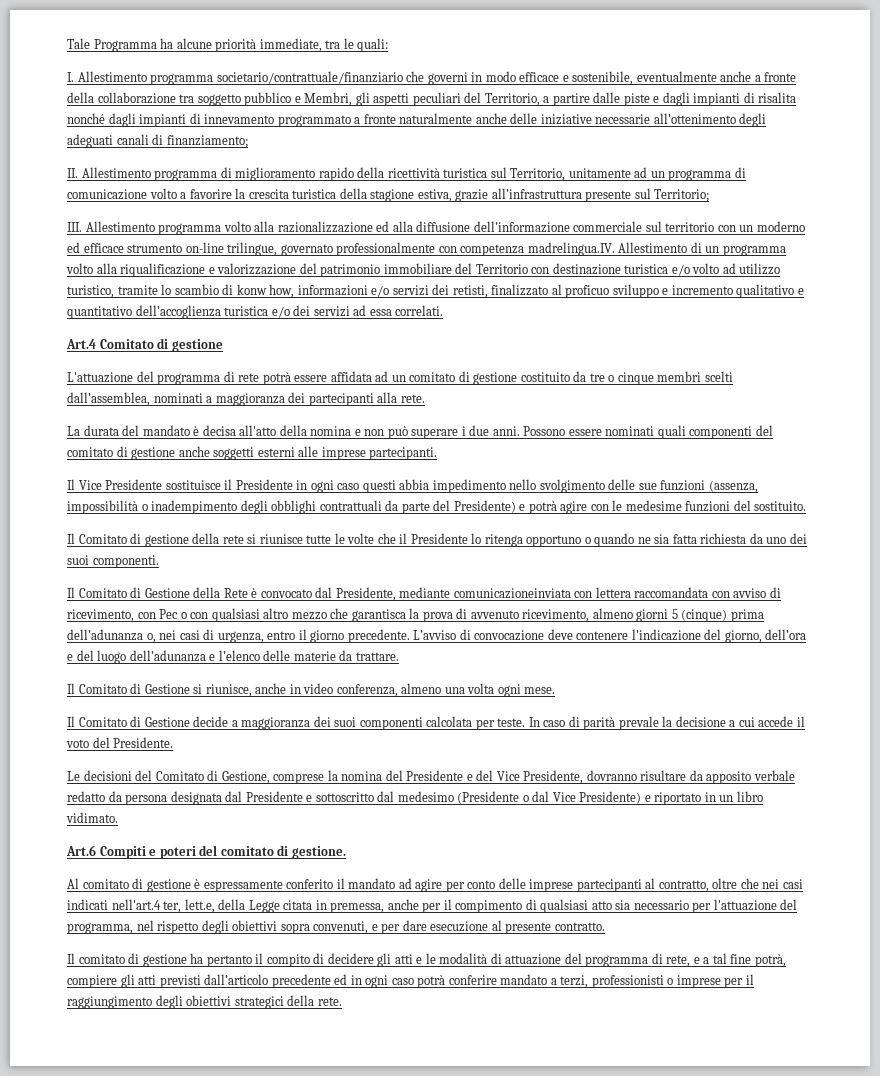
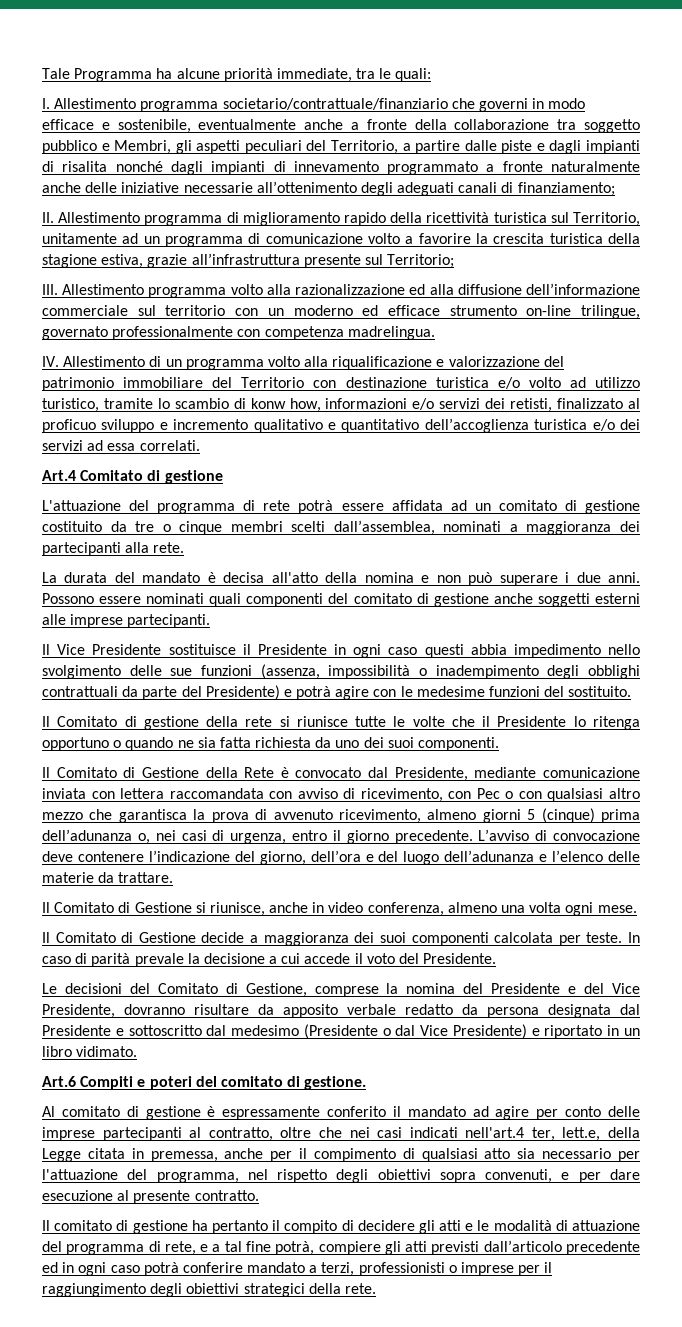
- III. Allestimento programma volto alla razionalizzazione ed alla diffusione dell’informazione commerciale sul territorio con un moderno ed efficace strumento on-line trilingue, governato professionalmente con competenza madrelingua.IV. Allestimento di un programma volto alla riqualificazione e valorizzazione del patrimonio immobiliare del Territorio con destinazione turistica e/o volto ad utilizzo turistico, tramite lo scambio di konw how, informazioni e/o servizi dei retisti, finalizzato al proficuo sviluppo e incremento qualitativo e quantitativo dell’accoglienza turistica e/o dei servizi ad essa correlati.
+ III. Allestimento programma volto alla razionalizzazione ed alla diffusione dell’informazione commerciale sul territorio con un moderno ed efficace strumento on-line trilingue, governato professionalmente con competenza madrelingua.
+ IV. Allestimento di un programma volto alla riqualificazione e valorizzazione del patrimonio immobiliare del Territorio con destinazione turistica e/o volto ad utilizzo turistico, tramite lo scambio di konw how, informazioni e/o servizi dei retisti, finalizzato al proficuo sviluppo e incremento qualitativo e quantitativo dell’accoglienza turistica e/o dei servizi ad essa correlati.
- Il Comitato di Gestione della Rete è convocato dal Presidente, mediante comunicazioneinviata con lettera raccomandata con avviso di ricevimento, con Pec o con qualsiasi altro mezzo che garantisca la prova di avvenuto ricevimento, almeno giorni 5 (cinque) prima dell’adunanza o, nei casi di urgenza, entro il giorno precedente.
+ Il Comitato di Gestione della Rete è convocato dal Presidente, mediante comunicazione inviata con lettera raccomandata con avviso di ricevimento, con Pec o con qualsiasi altro mezzo che garantisca la prova di avvenuto ricevimento, almeno giorni 5 (cinque) prima dell’adunanza o, nei casi di urgenza, entro il giorno precedente.

